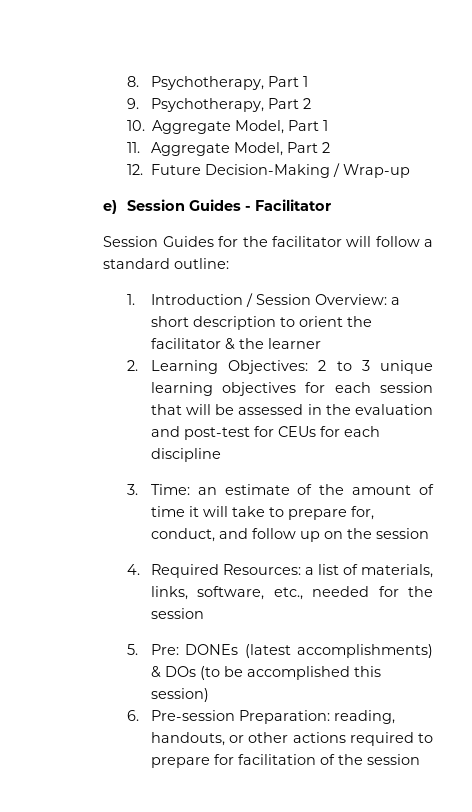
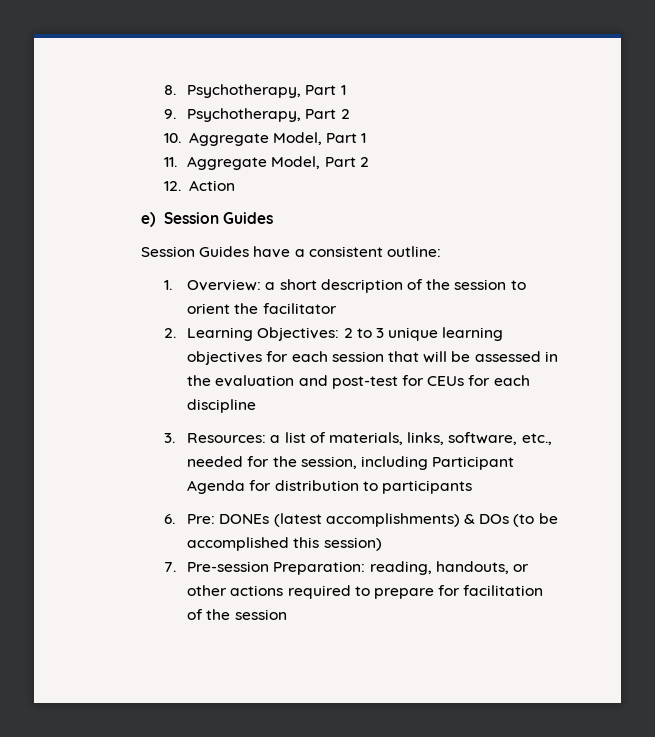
- 12. Future Decision-Making / Wrap-up
+ 12. Action
- e) Session Guides - Facilitator
- Session Guides for the facilitator will follow a standard outline:
+ e) Session Guides
+ Session Guides have a consistent outline:
- 1. Introduction / Session Overview: a short description to orient the facilitator & the learner
+ 1. Overview: a short description of the session to orient the facilitator
- 3. Time: an estimate of the amount of time it will take to prepare for, conduct, and follow up on the session
- 4. Required Resources: a list of materials, links, software, etc., needed for the session
- 5. Pre: DONEs (latest accomplishments) & DOs (to be accomplished this session)
+ 3. Resources: a list of materials, links, software, etc., needed for the session, including Participant Agenda for distribution to participants
+ 6. Pre: DONEs (latest accomplishments) & DOs (to be accomplished this session)
- 6. Pre-session Preparation: reading, handouts, or other actions required to prepare for facilitation of the session
+ 7. Pre-session Preparation: reading, handouts, or other actions required to prepare for facilitation of the session

